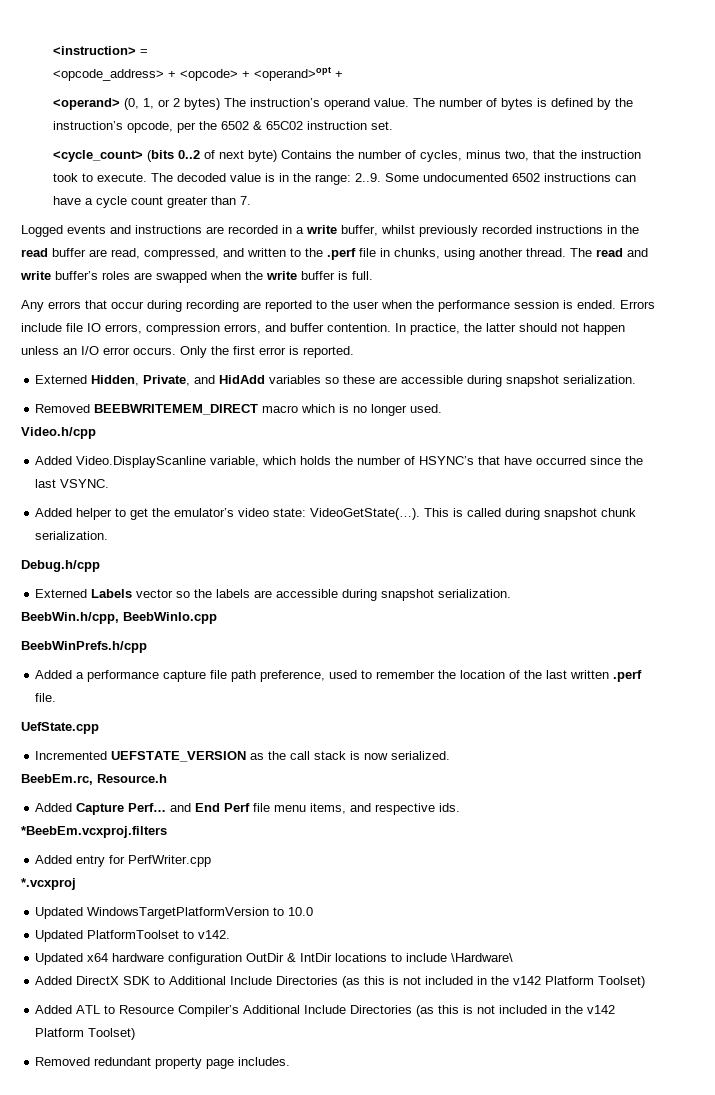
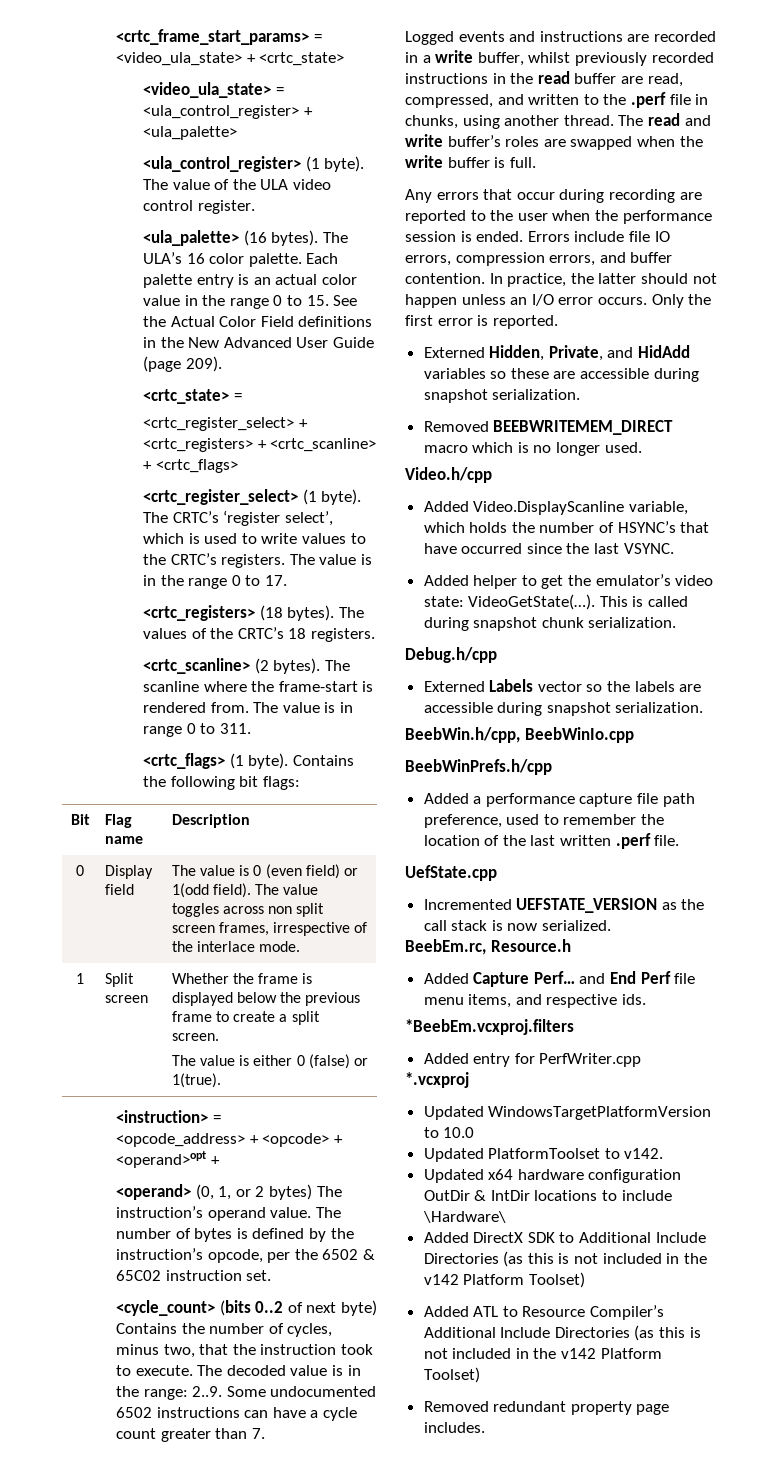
+ <crtc_frame_start_params> = <video_ula_state> + <crtc_state>
+ <video_ula_state> = <ula_control_register> + <ula_palette>
+ <ula_control_register> (1 byte). The value of the ULA video control register.
+ <ula_palette> (16 bytes). The ULA’s 16 color palette. Each palette entry is an actual color value in the range 0 to 15. See the Actual Color Field definitions in the New Advanced User Guide (page 209).
+ <crtc_state> =
+ <crtc_register_select> + <crtc_registers> + <crtc_scanline> + <crtc_flags>
+ <crtc_register_select> (1 byte). The CRTC’s ‘register select’, which is used to write values to the CRTC’s registers. The value is in the range 0 to 17.
+ <crtc_registers> (18 bytes). The values of the CRTC’s 18 registers.
+ <crtc_scanline> (2 bytes). The scanline where the frame-start is rendered from. The value is in range 0 to 311.
+ <crtc_flags> (1 byte). Contains the following bit flags:
+ Bit | Flag name | Description
+ 0 | Display field | The value is 0 (even field) or 1(odd field). The value toggles across non split screen frames, irrespective of the interlace mode.
+ 1 | Split screen | Whether the frame is displayed below the previous frame to create a split screen.
+ The value is either 0 (false) or 1(true).

